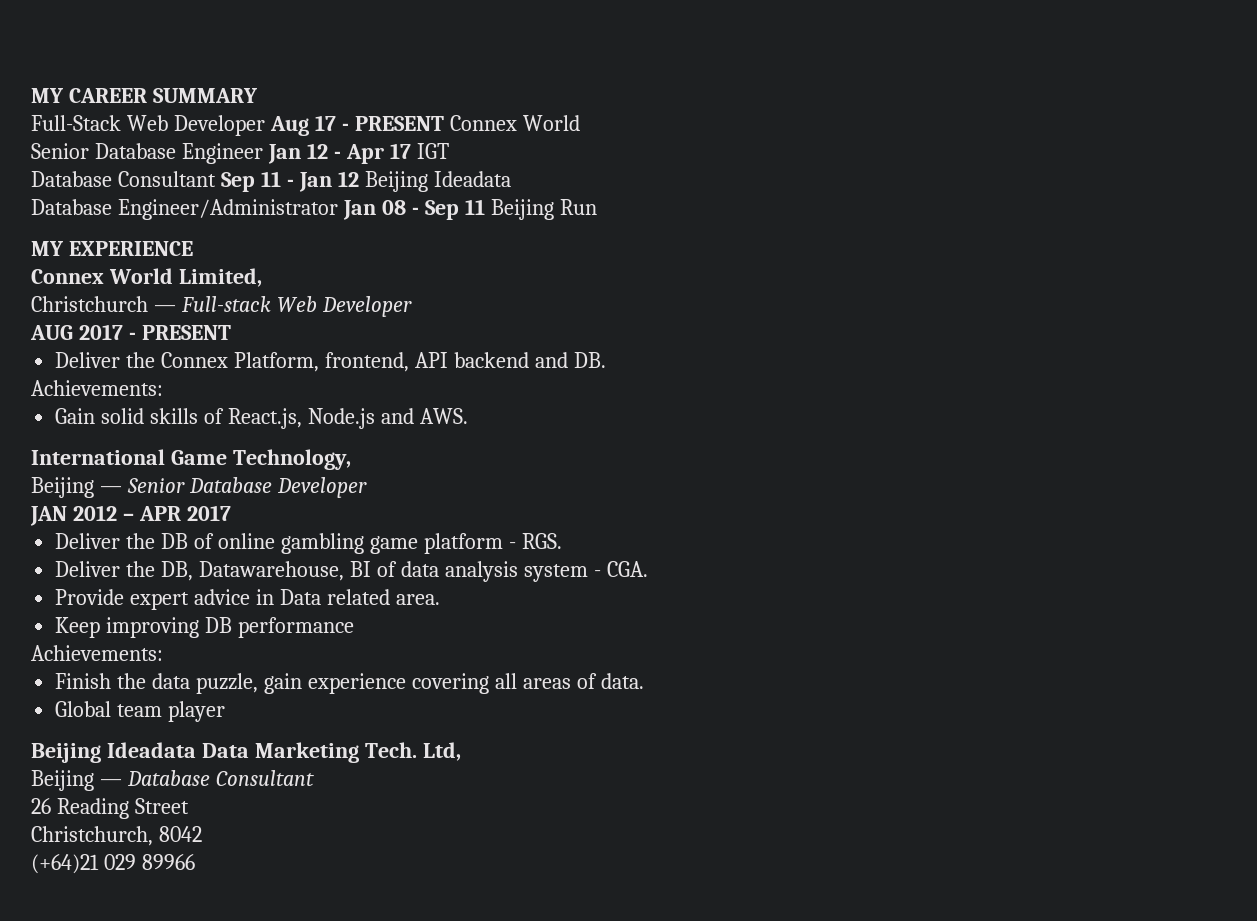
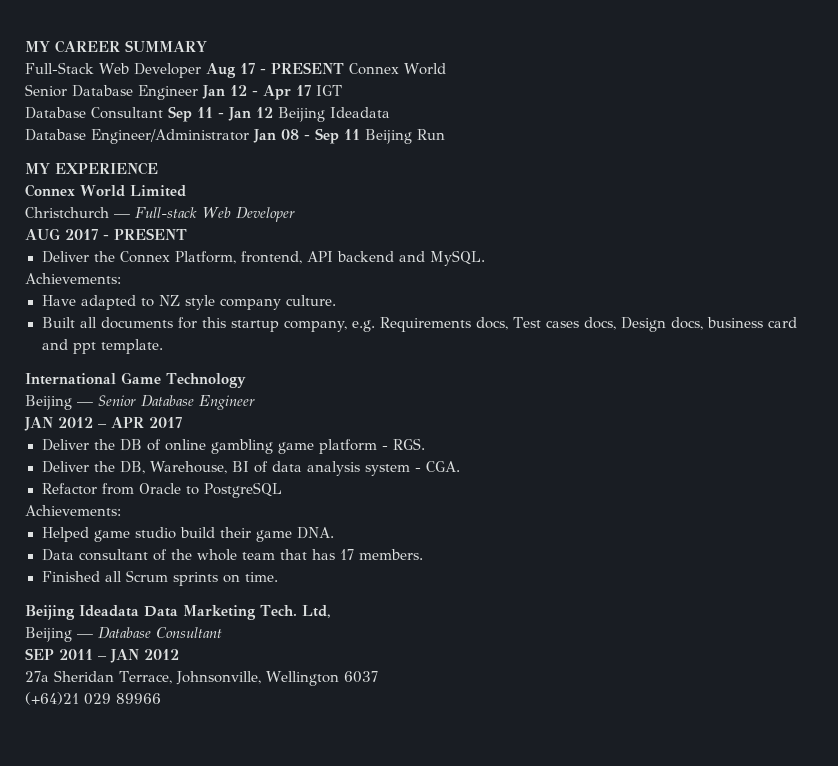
- Connex World Limited,
+ Connex World Limited
- Deliver the Connex Platform, frontend, API backend and DB.
+ Deliver the Connex Platform, frontend, API backend and MySQL.
  Achievements:
- Gain solid skills of React.js, Node.js and AWS.
+ Have adapted to NZ style company culture.
+ Built all documents for this startup company, e.g. Requirements docs, Test cases docs, Design docs, business card and ppt template.
- International Game Technology,
+ International Game Technology
- Beijing — Senior Database Developer
+ Beijing — Senior Database Engineer
- Deliver the DB, Datawarehouse, BI of data analysis system - CGA.
+ Deliver the DB, Warehouse, BI of data analysis system - CGA.
- Provide expert advice in Data related area.
- Keep improving DB performance
+ Refactor from Oracle to PostgreSQL
  Achievements:
- Finish the data puzzle, gain experience covering all areas of data.
- Global team player
+ Helped game studio build their game DNA.
+ Data consultant of the whole team that has 17 members.
+ Finished all Scrum sprints on time.
- 26 Reading Street
- Christchurch, 8042
+ SEP 2011 – JAN 2012
+ 27a Sheridan Terrace, Johnsonville, Wellington 6037

